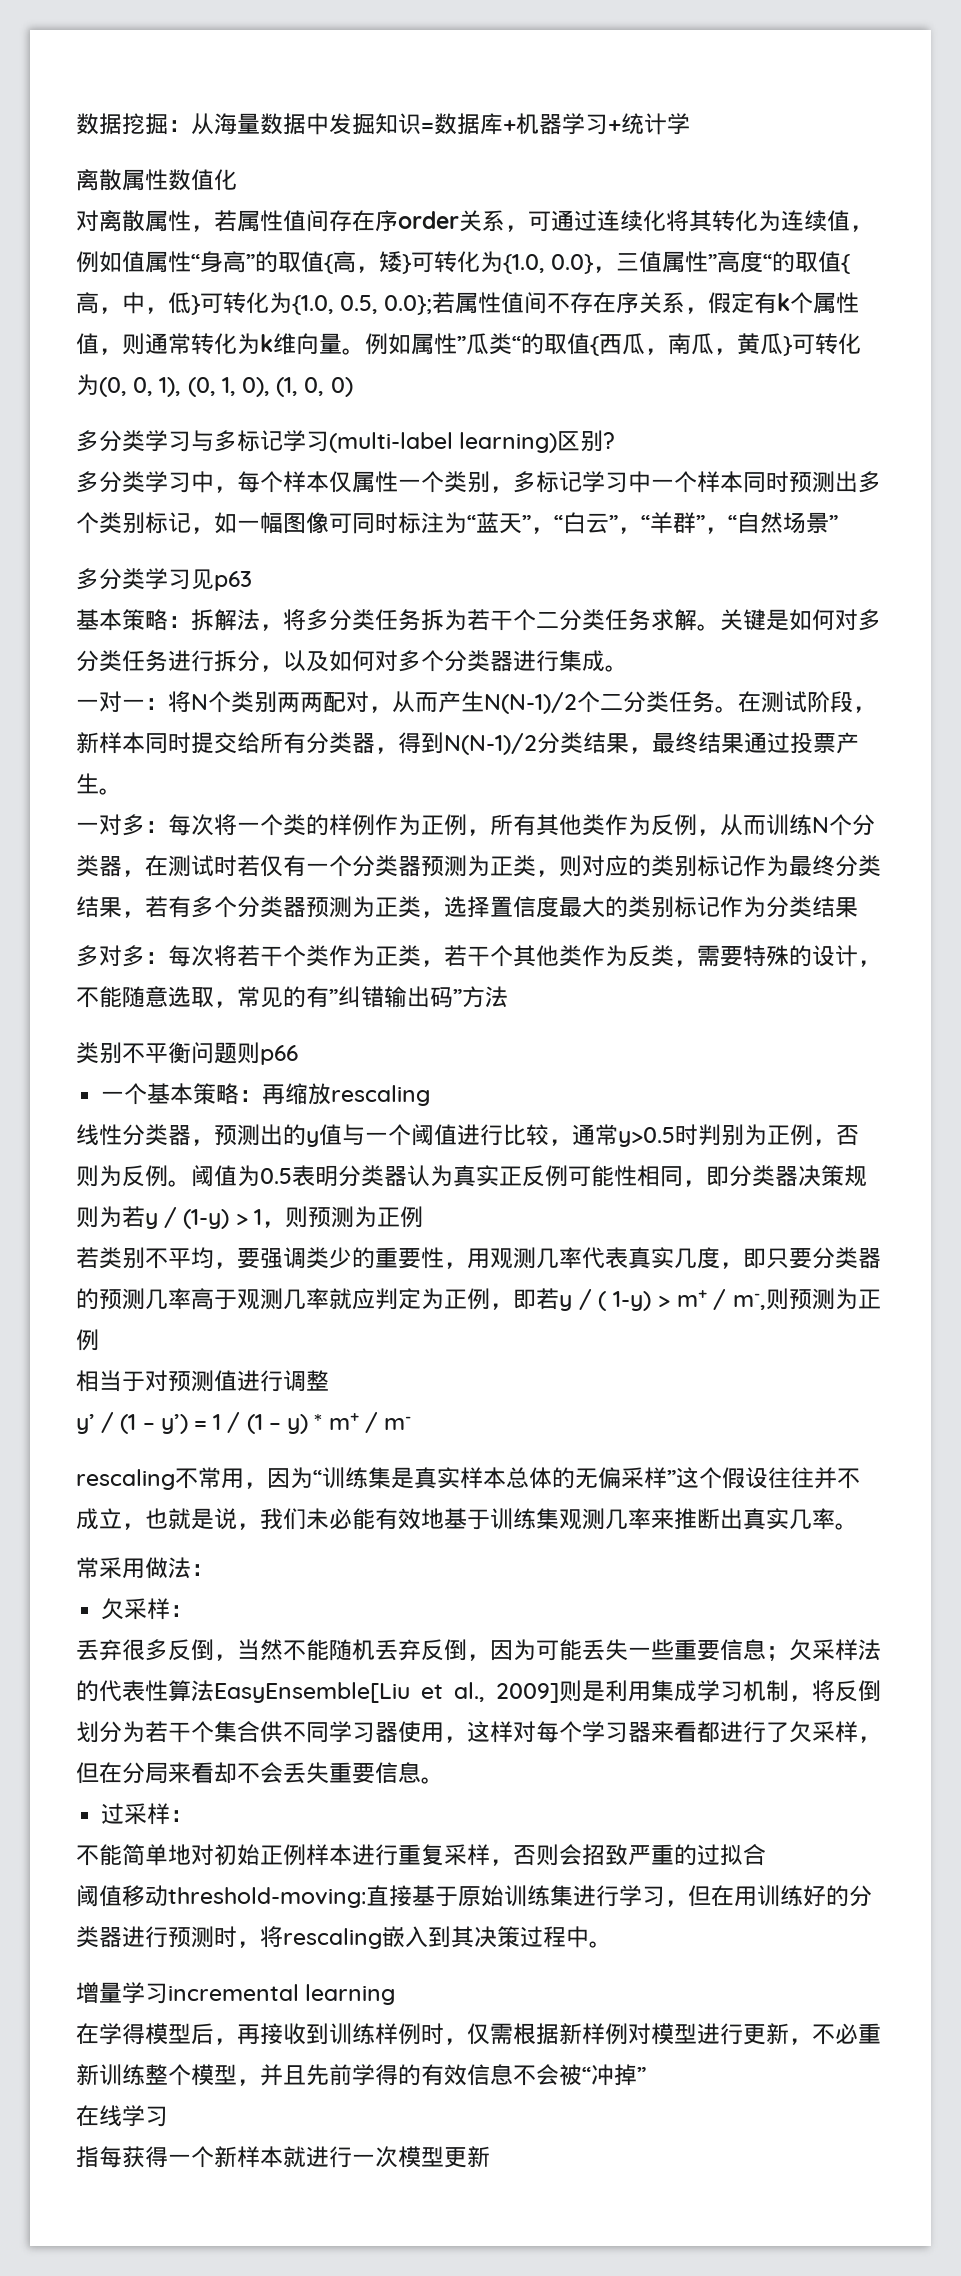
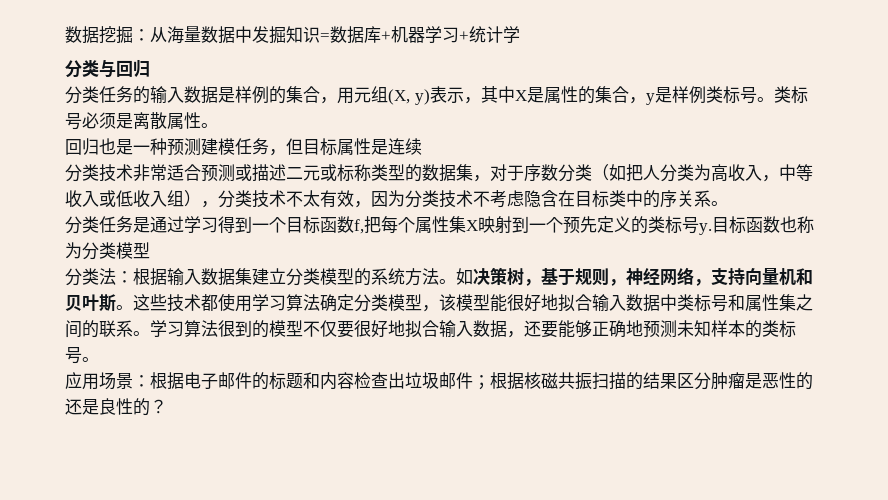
- 离散属性数值化
- 对离散属性，若属性值间存在序order关系，可通过连续化将其转化为连续值，例如值属性“身高”的取值{高，矮}可转化为{1.0, 0.0}，三值属性”高度“的取值{高，中，低}可转化为{1.0, 0.5, 0.0};若属性值间不存在序关系，假定有k个属性值，则通常转化为k维向量。例如属性”瓜类“的取值{西瓜，南瓜，黄瓜}可转化为(0, 0, 1), (0, 1, 0), (1, 0, 0)
- 多分类学习与多标记学习(multi-label learning)区别?
- 多分类学习中，每个样本仅属性一个类别，多标记学习中一个样本同时预测出多个类别标记，如一幅图像可同时标注为“蓝天”，“白云”，“羊群”，“自然场景”
- 多分类学习见p63
- 基本策略：拆解法，将多分类任务拆为若干个二分类任务求解。关键是如何对多分类任务进行拆分，以及如何对多个分类器进行集成。
- 一对一：将N个类别两两配对，从而产生N(N-1)/2个二分类任务。在测试阶段，新样本同时提交给所有分类器，得到N(N-1)/2分类结果，最终结果通过投票产生。
- 一对多：每次将一个类的样例作为正例，所有其他类作为反例，从而训练N个分类器，在测试时若仅有一个分类器预测为正类，则对应的类别标记作为最终分类结果，若有多个分类器预测为正类，选择置信度最大的类别标记作为分类结果
- 多对多：每次将若干个类作为正类，若干个其他类作为反类，需要特殊的设计，不能随意选取，常见的有”纠错输出码”方法
- 类别不平衡问题则p66
- 一个基本策略：再缩放rescaling
- 线性分类器，预测出的y值与一个阈值进行比较，通常y>0.5时判别为正例，否则为反例。阈值为0.5表明分类器认为真实正反例可能性相同，即分类器决策规则为若y / (1-y) > 1，则预测为正例
- 若类别不平均，要强调类少的重要性，用观测几率代表真实几度，即只要分类器的预测几率高于观测几率就应判定为正例，即若y / ( 1-y) > m+ / m-,则预测为正例
- 相当于对预测值进行调整
- y’ / (1 – y’) = 1 / (1 – y) * m+ / m-
- rescaling不常用，因为“训练集是真实样本总体的无偏采样”这个假设往往并不成立，也就是说，我们未必能有效地基于训练集观测几率来推断出真实几率。
- 常采用做法：
- 欠采样：
- 丢弃很多反倒，当然不能随机丢弃反倒，因为可能丢失一些重要信息；欠采样法的代表性算法EasyEnsemble[Liu et al., 2009]则是利用集成学习机制，将反倒划分为若干个集合供不同学习器使用，这样对每个学习器来看都进行了欠采样，但在分局来看却不会丢失重要信息。
- 过采样：
- 不能简单地对初始正例样本进行重复采样，否则会招致严重的过拟合
- 阈值移动threshold-moving:直接基于原始训练集进行学习，但在用训练好的分类器进行预测时，将rescaling嵌入到其决策过程中。
- 增量学习incremental learning
- 在学得模型后，再接收到训练样例时，仅需根据新样例对模型进行更新，不必重新训练整个模型，并且先前学得的有效信息不会被“冲掉”
- 在线学习
- 指每获得一个新样本就进行一次模型更新
+ 分类与回归
+ 分类任务的输入数据是样例的集合，用元组(X, y)表示，其中X是属性的集合，y是样例类标号。类标号必须是离散属性。
+ 回归也是一种预测建模任务，但目标属性是连续
+ 分类技术非常适合预测或描述二元或标称类型的数据集，对于序数分类（如把人分类为高收入，中等收入或低收入组），分类技术不太有效，因为分类技术不考虑隐含在目标类中的序关系。
+ 分类任务是通过学习得到一个目标函数f,把每个属性集X映射到一个预先定义的类标号y.目标函数也称为分类模型
+ 分类法：根据输入数据集建立分类模型的系统方法。如决策树，基于规则，神经网络，支持向量机和贝叶斯。这些技术都使用学习算法确定分类模型，该模型能很好地拟合输入数据中类标号和属性集之间的联系。学习算法很到的模型不仅要很好地拟合输入数据，还要能够正确地预测未知样本的类标号。
+ 应用场景：根据电子邮件的标题和内容检查出垃圾邮件；根据核磁共振扫描的结果区分肿瘤是恶性的还是良性的？

